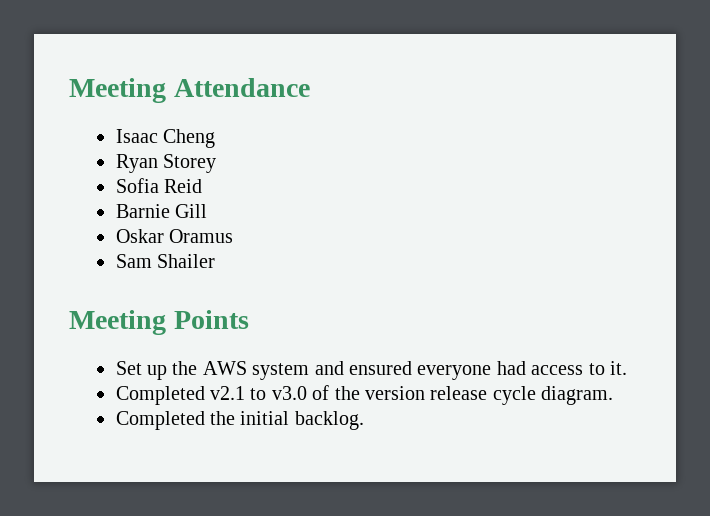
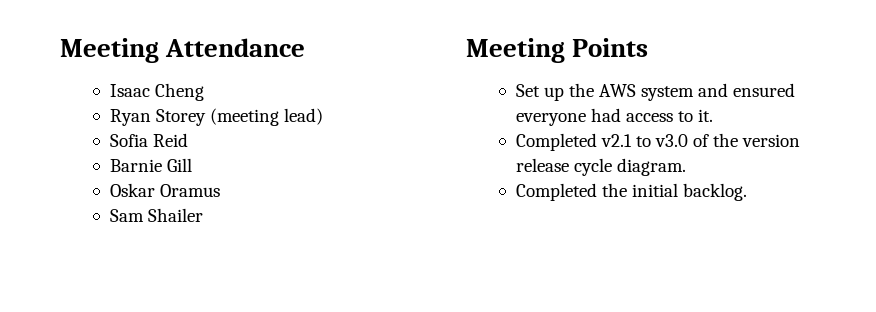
- Ryan Storey
+ Ryan Storey (meeting lead)

